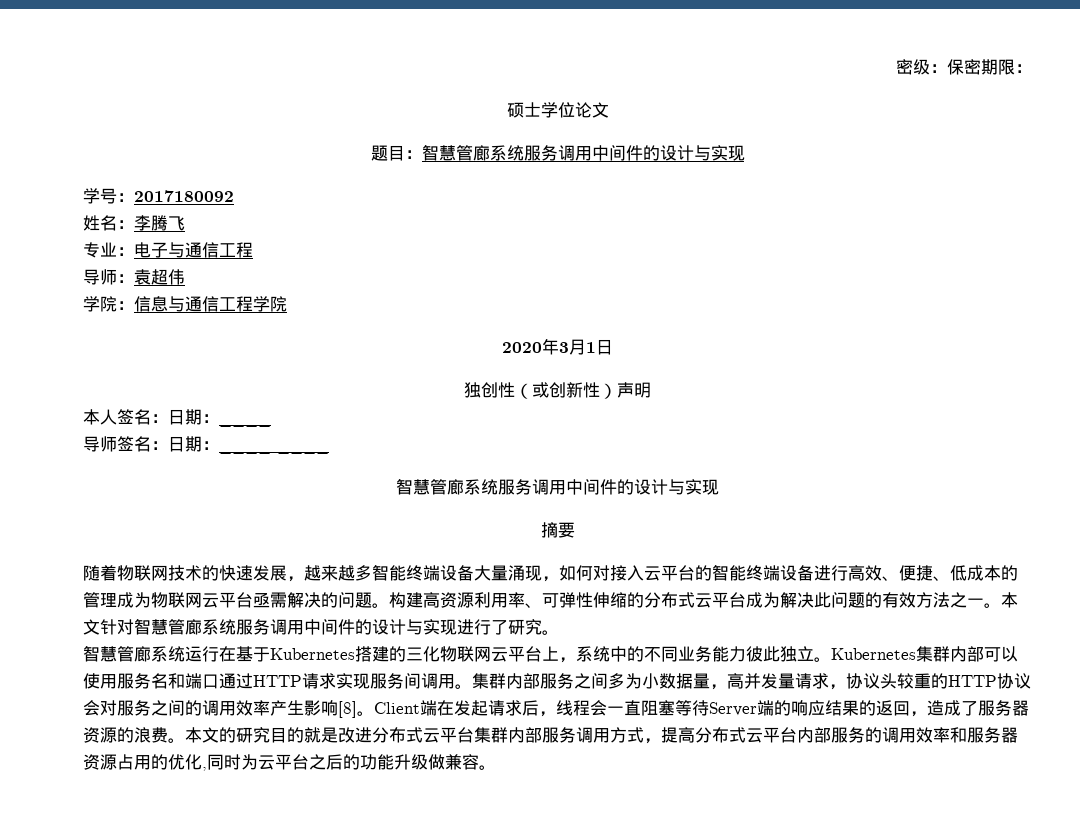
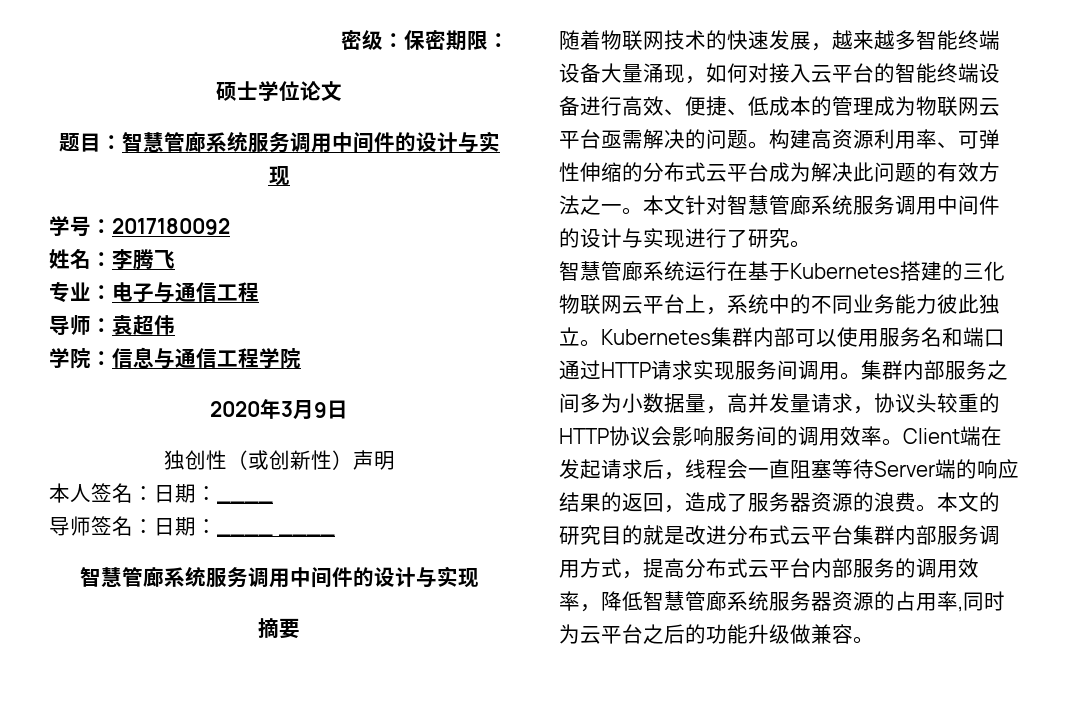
- 2020年3月1日
+ 2020年3月9日
- 集群内部服务之间多为小数据量，高并发量请求，协议头较重的HTTP协议会对服务之间的调用效率产生影响[8]。
+ 集群内部服务之间多为小数据量，高并发量请求，协议头较重的HTTP协议会影响服务间的调用效率。
- 本文的研究目的就是改进分布式云平台集群内部服务调用方式，提高分布式云平台内部服务的调用效率和服务器资源占用的优化,同时为云平台之后的功能升级做兼容。
+ 本文的研究目的就是改进分布式云平台集群内部服务调用方式，提高分布式云平台内部服务的调用效率，降低智慧管廊系统服务器资源的占用率,同时为云平台之后的功能升级做兼容。

